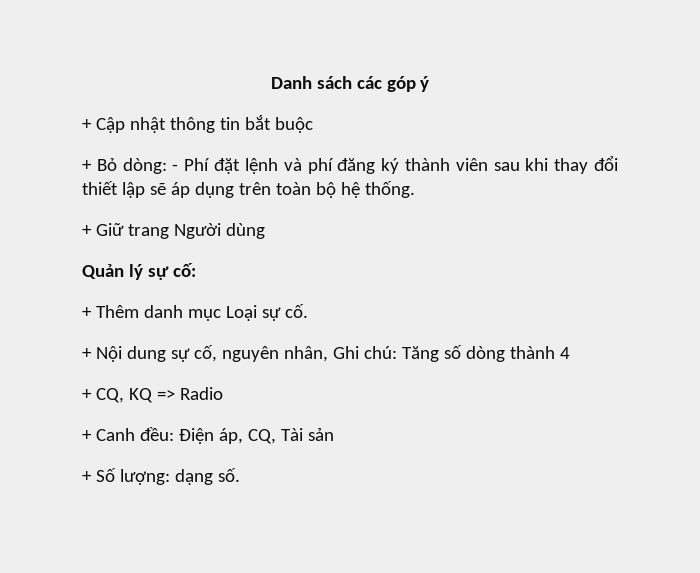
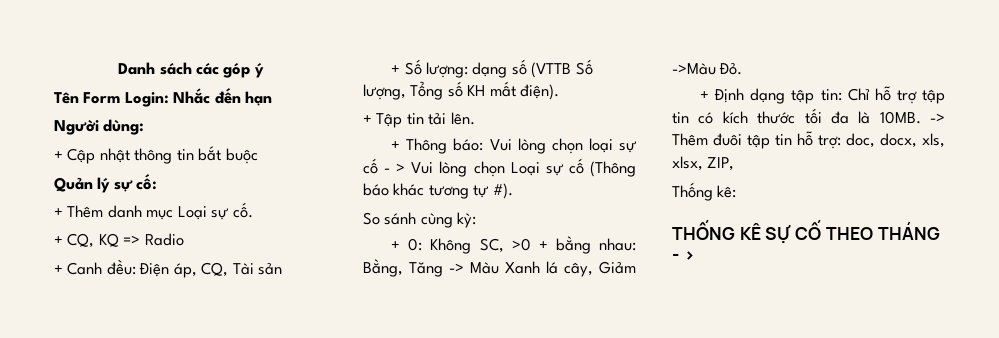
+ Tên Form Login: Nhắc đến hạn
+ Người dùng:
- + Bỏ dòng: - Phí đặt lệnh và phí đăng ký thành viên sau khi thay đổi thiết lập sẽ áp dụng trên toàn bộ hệ thống.
- + Giữ trang Người dùng
- + Nội dung sự cố, nguyên nhân, Ghi chú: Tăng số dòng thành 4
- + Số lượng: dạng số.
+ + Số lượng: dạng số (VTTB Số lượng, Tổng số KH mất điện).
+ + Tập tin tải lên.
+ + Thông báo: Vui lòng chọn loại sự cố - > Vui lòng chọn Loại sự cố (Thông báo khác tương tự #).
+ So sánh cùng kỳ:
+ + 0: Không SC, >0 + bằng nhau: Bằng, Tăng -> Màu Xanh lá cây, Giảm ->Màu Đỏ.
+ + Định dạng tập tin: Chỉ hỗ trợ tập tin có kích thước tối đa là 10MB. -> Thêm đuôi tập tin hỗ trợ: doc, docx, xls, xlsx, ZIP,
+ Thống kê:
+ THỐNG KÊ SỰ CỐ THEO THÁNG - >

